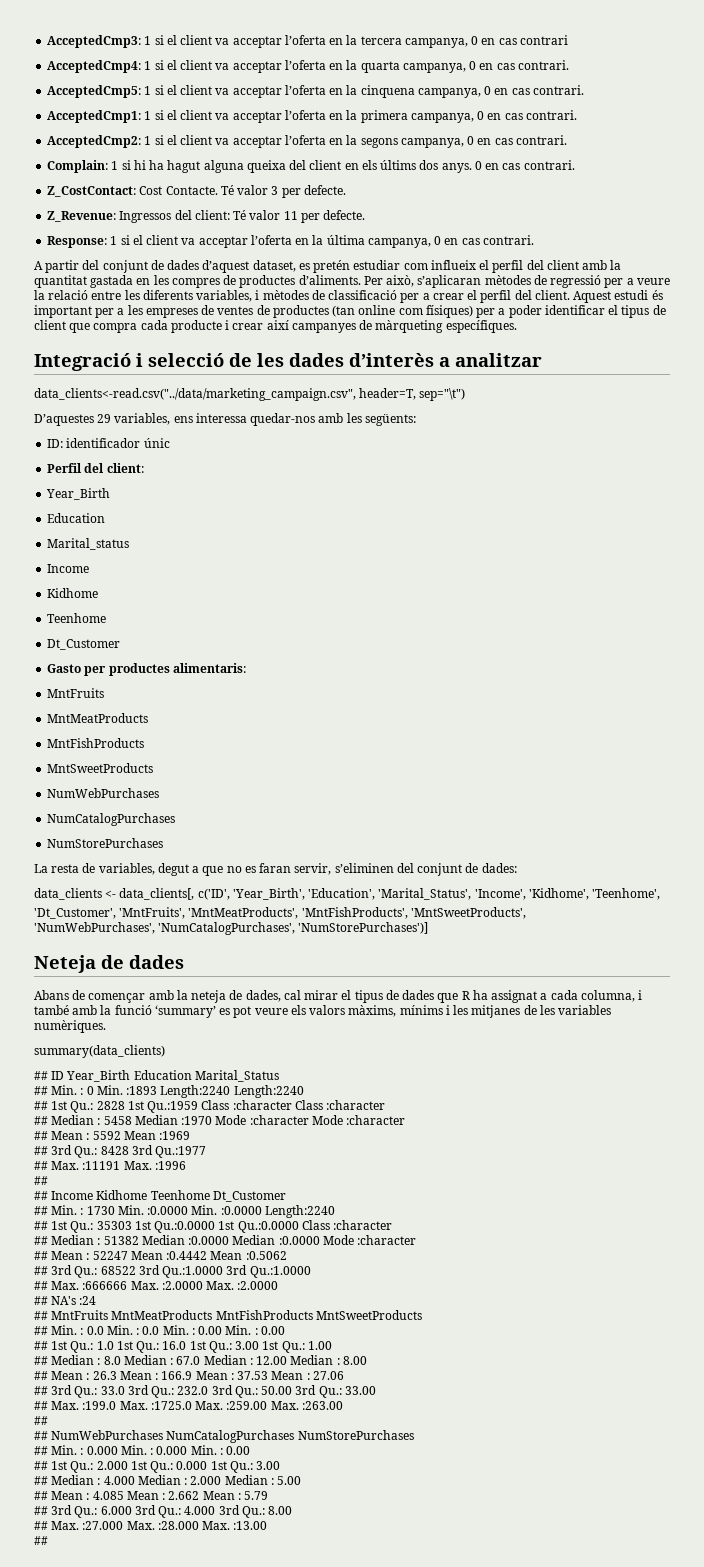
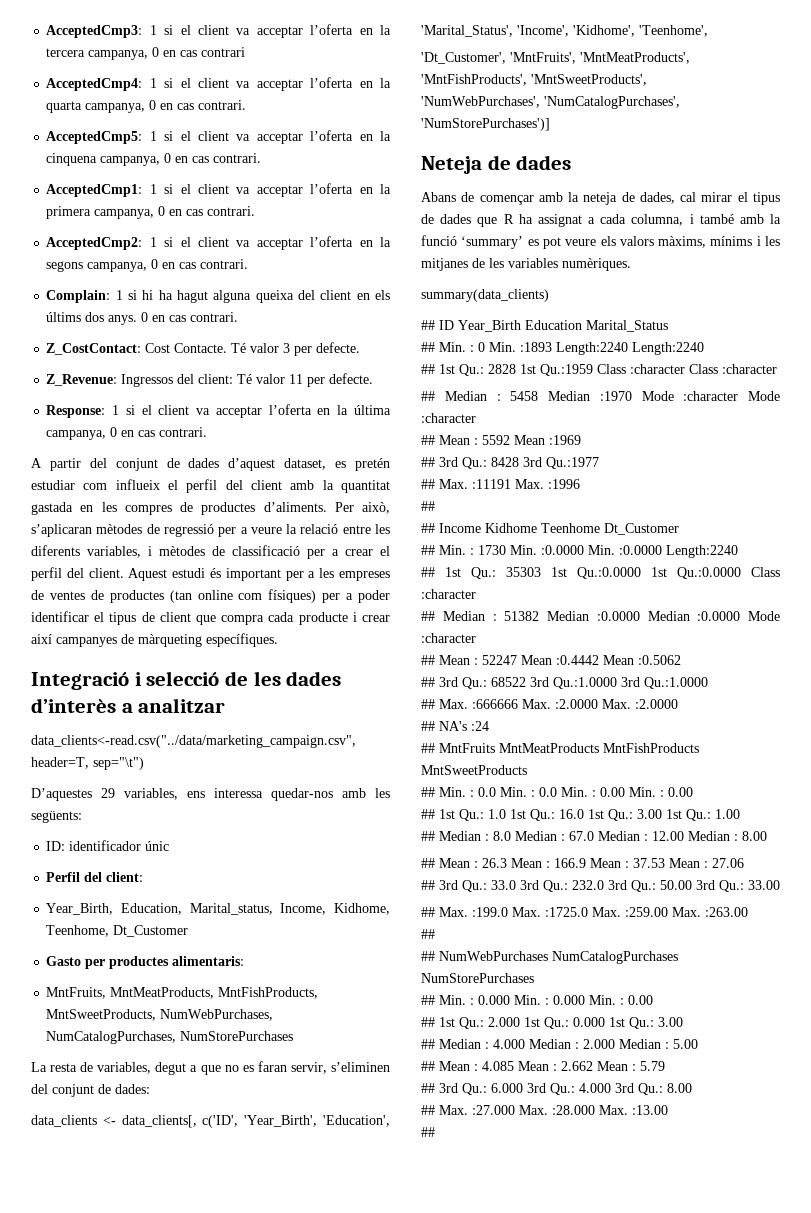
  Perfil del client:
- Year_Birth
- Education
- Marital_status
- Income
- Kidhome
- Teenhome
- Dt_Customer
+ Year_Birth, Education, Marital_status, Income, Kidhome, Teenhome, Dt_Customer
  Gasto per productes alimentaris:
- MntFruits
- MntMeatProducts
- MntFishProducts
- MntSweetProducts
- NumWebPurchases
- NumCatalogPurchases
- NumStorePurchases
+ MntFruits, MntMeatProducts, MntFishProducts, MntSweetProducts, NumWebPurchases, NumCatalogPurchases, NumStorePurchases

